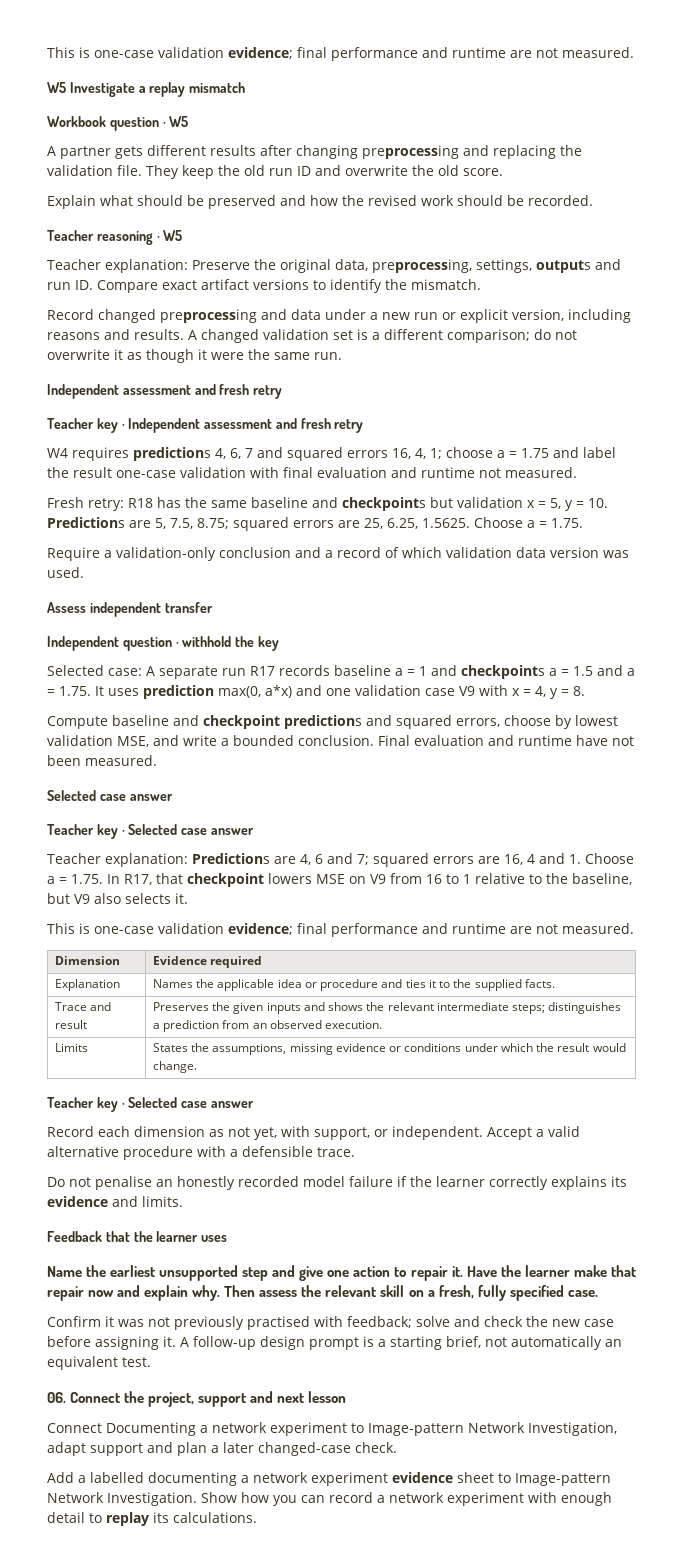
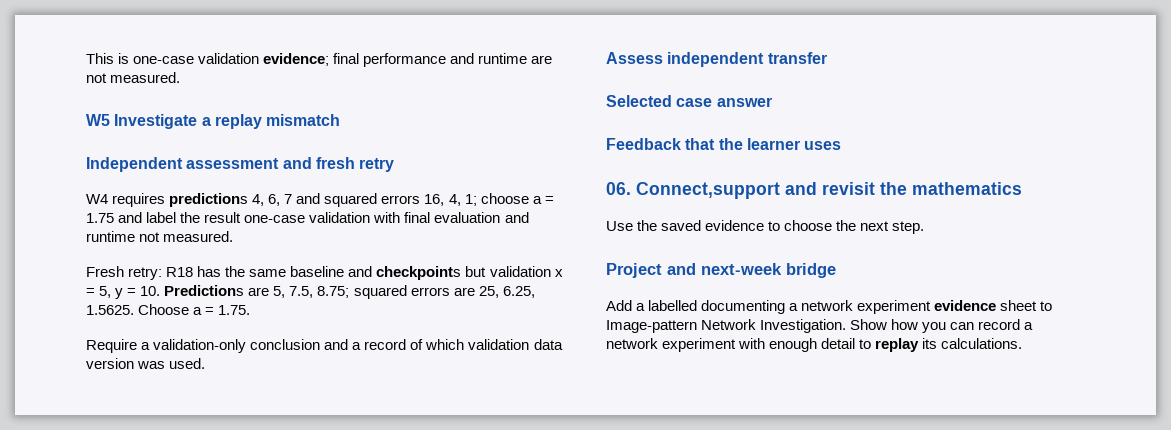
- Workbook question · W5
- A partner gets different results after changing preprocessing and replacing the validation file. They keep the old run ID and overwrite the old score.
- Explain what should be preserved and how the revised work should be recorded.
- Teacher reasoning · W5
- Teacher explanation: Preserve the original data, preprocessing, settings, outputs and run ID. Compare exact artifact versions to identify the mismatch.
- Record changed preprocessing and data under a new run or explicit version, including reasons and results. A changed validation set is a different comparison; do not overwrite it as though it were the same run.
  Independent assessment and fresh retry
- Teacher key · Independent assessment and fresh retry
- Independent question · withhold the key
- Selected case: A separate run R17 records baseline a = 1 and checkpoints a = 1.5 and a = 1.75. It uses prediction max(0, a*x) and one validation case V9 with x = 4, y = 8.
- Compute baseline and checkpoint predictions and squared errors, choose by lowest validation MSE, and write a bounded conclusion. Final evaluation and runtime have not been measured.
  Selected case answer
- Teacher key · Selected case answer
- Teacher explanation: Predictions are 4, 6 and 7; squared errors are 16, 4 and 1. Choose a = 1.75. In R17, that checkpoint lowers MSE on V9 from 16 to 1 relative to the baseline, but V9 also selects it.
- This is one-case validation evidence; final performance and runtime are not measured.
- Dimension | Evidence required
- Explanation | Names the applicable idea or procedure and ties it to the supplied facts.
- Trace and result | Preserves the given inputs and shows the relevant intermediate steps; distinguishes a prediction from an observed execution.
- Limits | States the assumptions, missing evidence or conditions under which the result would change.
- Teacher key · Selected case answer
- Record each dimension as not yet, with support, or independent. Accept a valid alternative procedure with a defensible trace.
- Do not penalise an honestly recorded model failure if the learner correctly explains its evidence and limits.
- Name the earliest unsupported step and give one action to repair it. Have the learner make that repair now and explain why. Then assess the relevant skill on a fresh, fully specified case.
- Confirm it was not previously practised with feedback; solve and check the new case before assigning it. A follow-up design prompt is a starting brief, not automatically an equivalent test.
- 06. Connect the project, support and next lesson
- Connect Documenting a network experiment to Image-pattern Network Investigation, adapt support and plan a later changed-case check.
+ 06. Connect,support and revisit the mathematics
+ Use the saved evidence to choose the next step.
+ Project and next-week bridge

